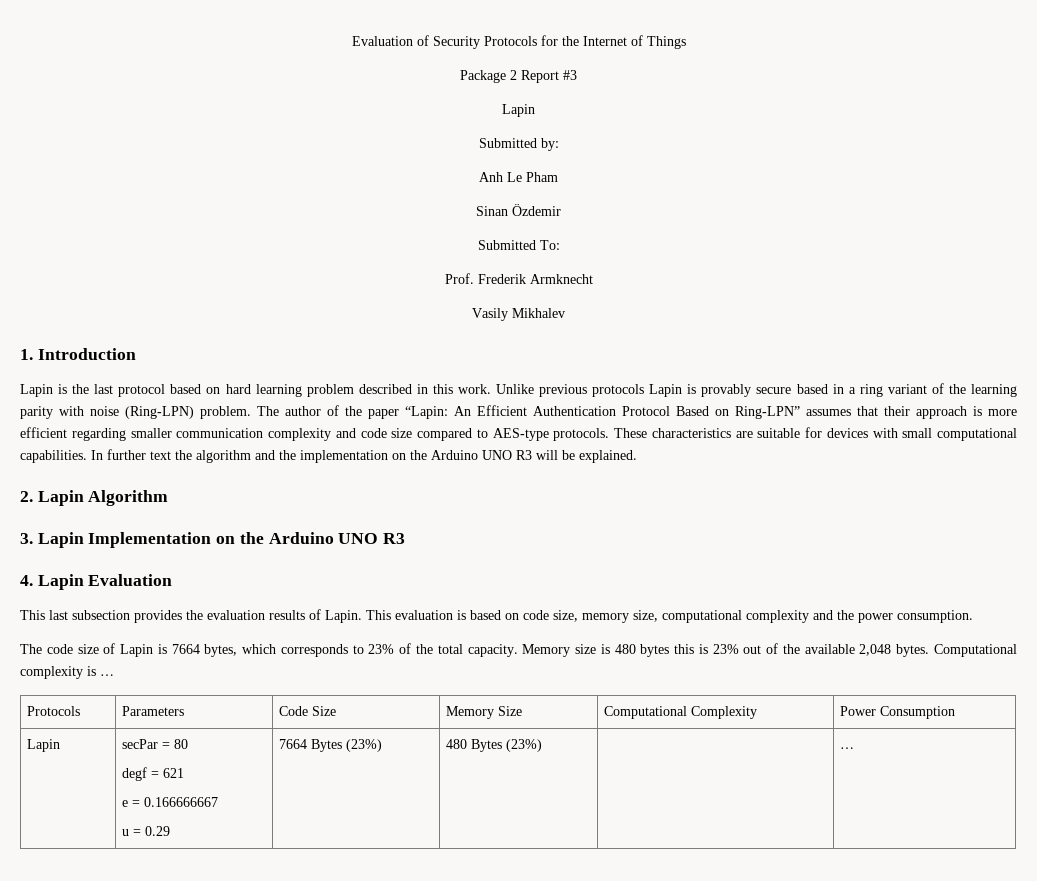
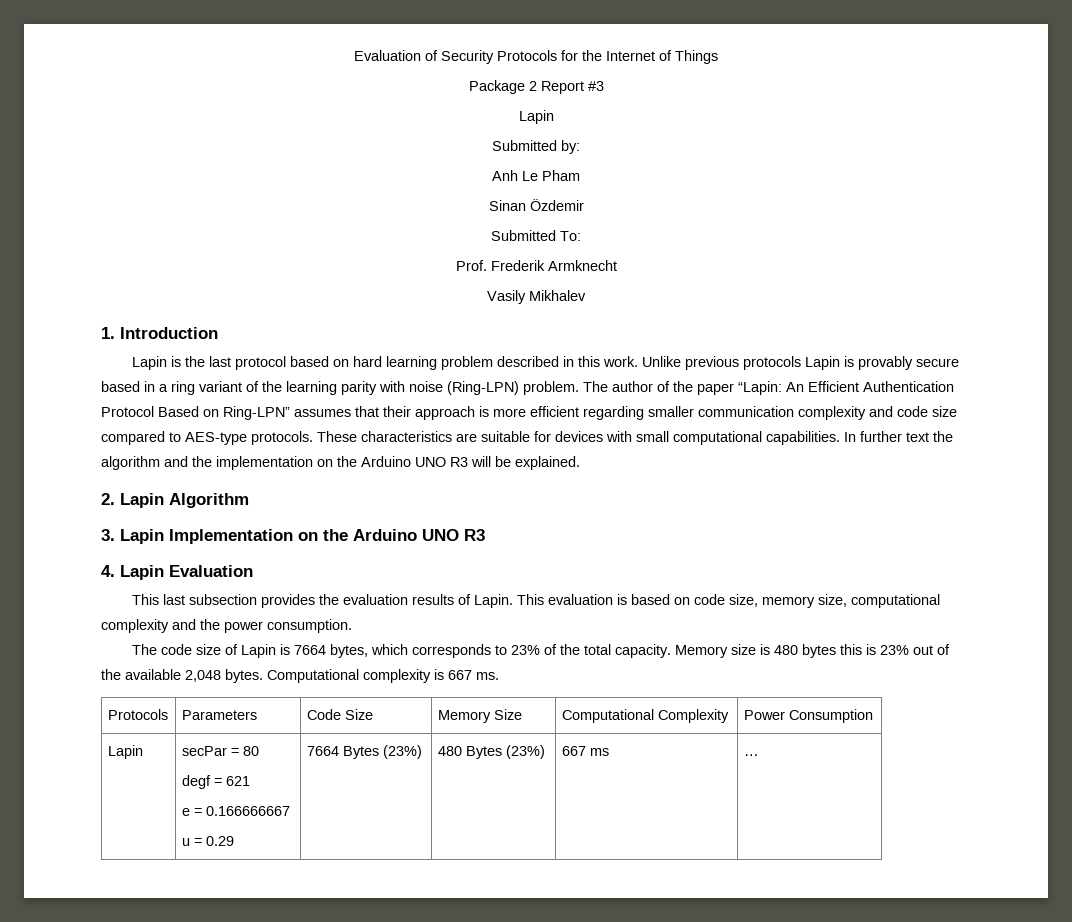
- Computational complexity is …
+ Computational complexity is 667 ms.
  Lapin | secPar = 80
  degf = 621
  e = 0.166666667
- u = 0.29 | 7664 Bytes (23%) | 480 Bytes (23%) | | …
+ u = 0.29 | 7664 Bytes (23%) | 480 Bytes (23%) | 667 ms | …

